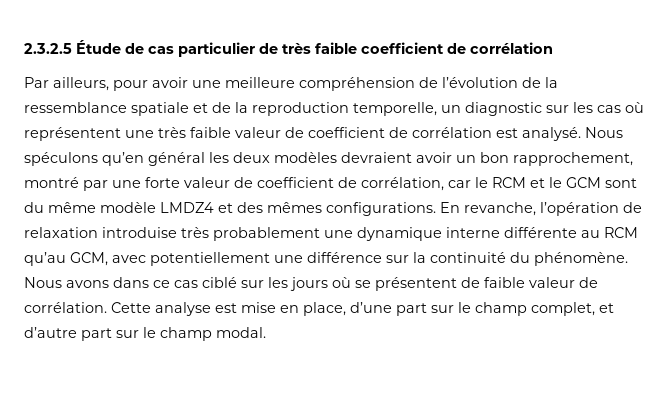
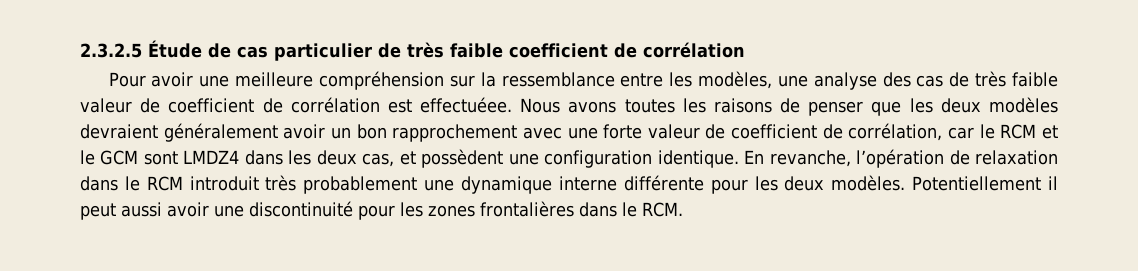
- Par ailleurs, pour avoir une meilleure compréhension de l’évolution de la ressemblance spatiale et de la reproduction temporelle, un diagnostic sur les cas où représentent une très faible valeur de coefficient de corrélation est analysé. Nous spéculons qu’en général les deux modèles devraient avoir un bon rapprochement, montré par une forte valeur de coefficient de corrélation, car le RCM et le GCM sont du même modèle LMDZ4 et des mêmes configurations.
+ Pour avoir une meilleure compréhension sur la ressemblance entre les modèles, une analyse des cas de très faible valeur de coefficient de corrélation est effectuéee. Nous avons toutes les raisons de penser que les deux modèles devraient généralement avoir un bon rapprochement avec une forte valeur de coefficient de corrélation, car le RCM et le GCM sont LMDZ4 dans les deux cas, et possèdent une configuration identique.
- En revanche, l’opération de relaxation introduise très probablement une dynamique interne différente au RCM qu’au GCM, avec potentiellement une différence sur la continuité du phénomène. Nous avons dans ce cas ciblé sur les jours où se présentent de faible valeur de corrélation. Cette analyse est mise en place, d’une part sur le champ complet, et d’autre part sur le champ modal.
+ En revanche, l’opération de relaxation dans le RCM introduit très probablement une dynamique interne différente pour les deux modèles. Potentiellement il peut aussi avoir une discontinuité pour les zones frontalières dans le RCM.

